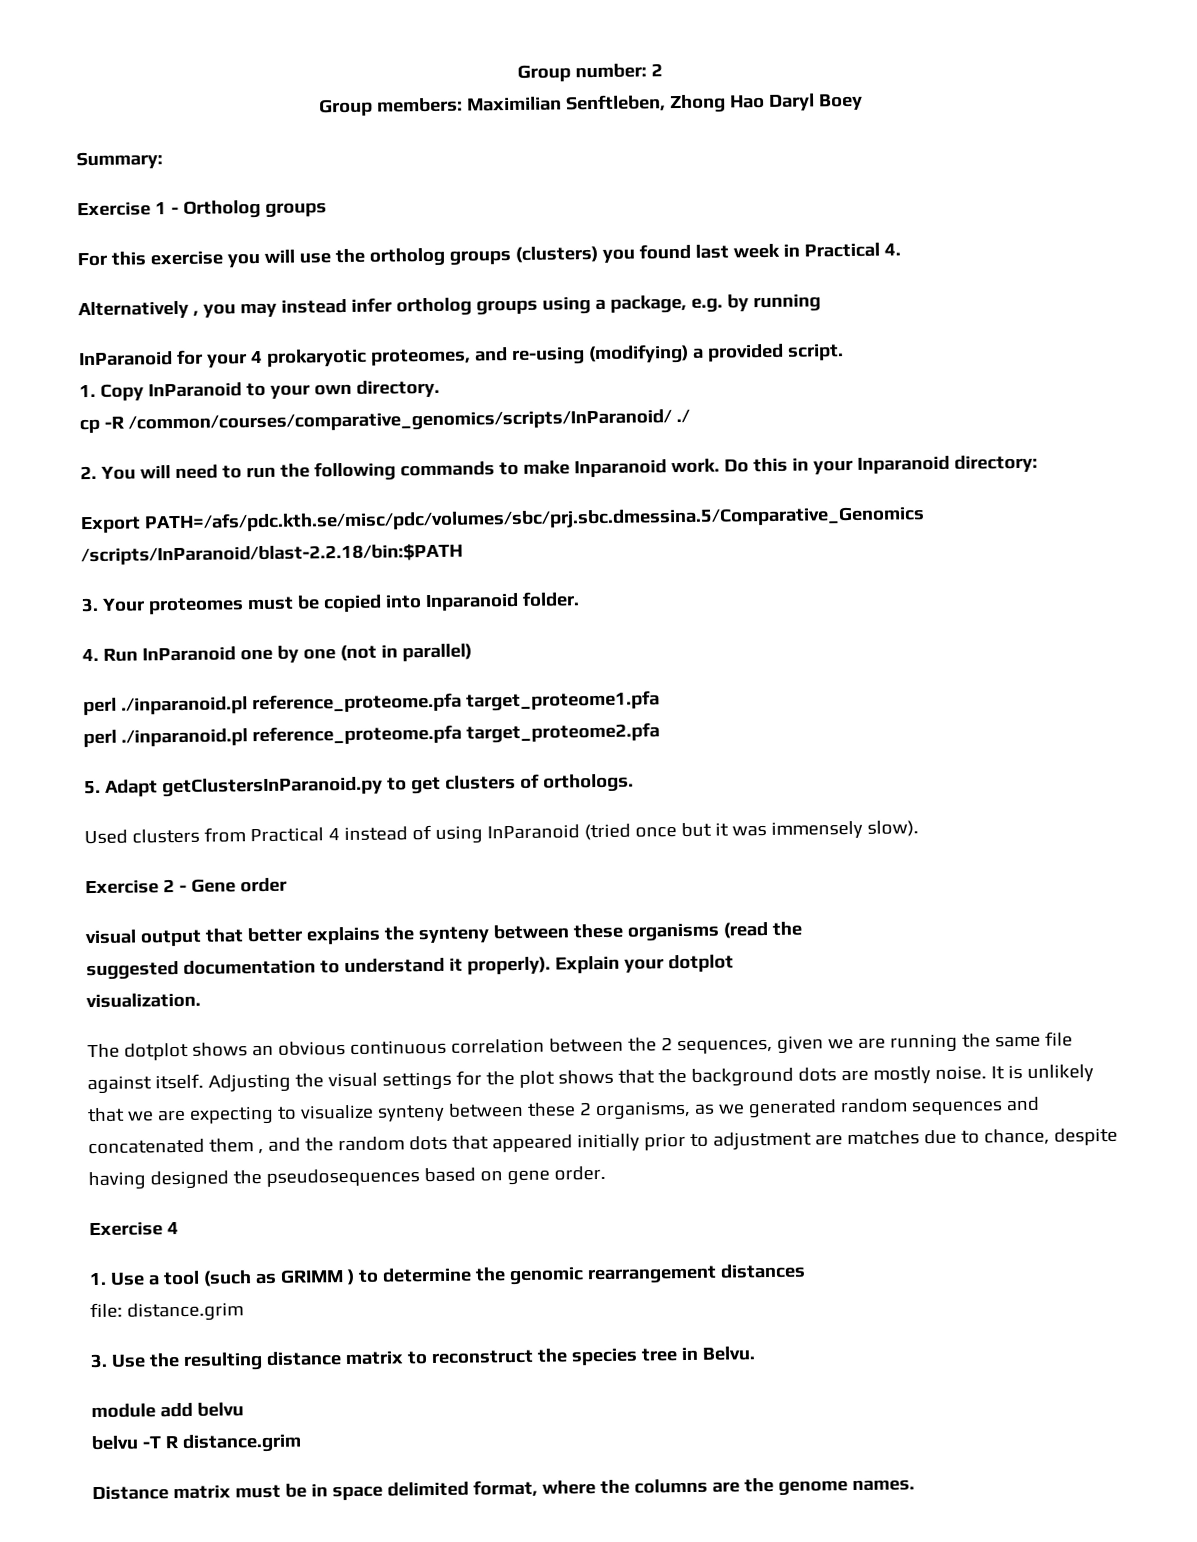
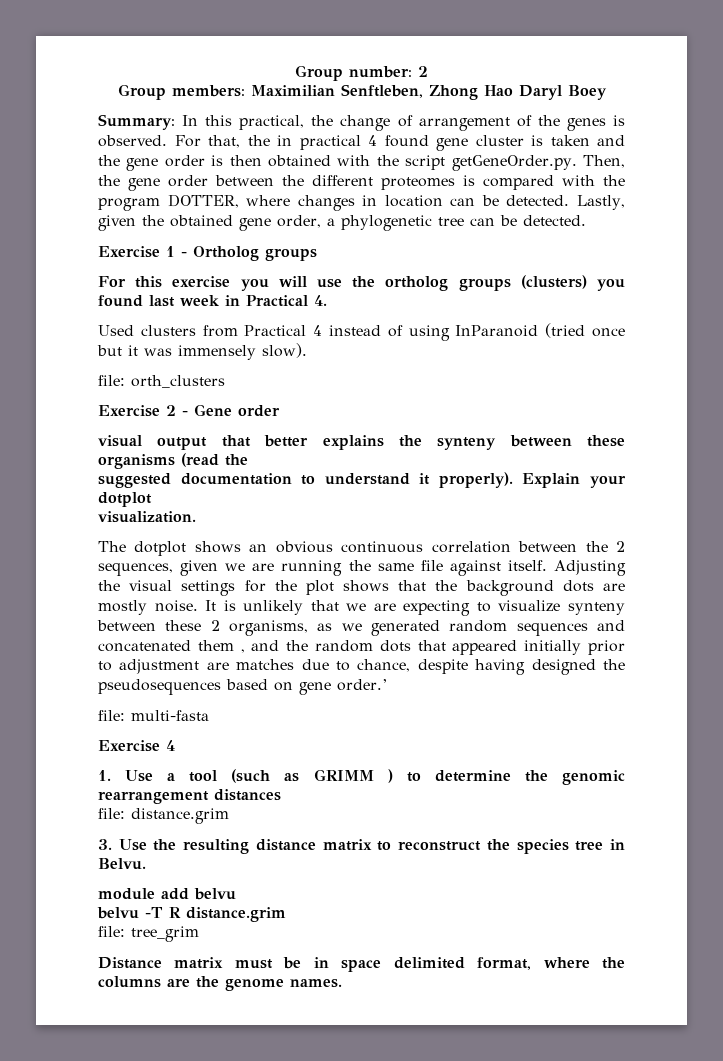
- Summary:
+ Summary: In this practical, the change of arrangement of the genes is observed. For that, the in practical 4 found gene cluster is taken and the gene order is then obtained with the script getGeneOrder.py. Then, the gene order between the different proteomes is compared with the program DOTTER, where changes in location can be detected. Lastly, given the obtained gene order, a phylogenetic tree can be detected.
- Alternatively , you may instead infer ortholog groups using a package, e.g. by running
- InParanoid for your 4 prokaryotic proteomes, and re-using (modifying) a provided script.
- 1. Copy InParanoid to your own directory.
- cp -R /common/courses/comparative_genomics/scripts/InParanoid/ ./
- 2. You will need to run the following commands to make Inparanoid work. Do this in your Inparanoid directory:
- Export PATH=/afs/pdc.kth.se/misc/pdc/volumes/sbc/prj.sbc.dmessina.5/Comparative_Genomics /scripts/InParanoid/blast-2.2.18/bin:$PATH
- 3. Your proteomes must be copied into Inparanoid folder.
- 4. Run InParanoid one by one (not in parallel)
- perl ./inparanoid.pl reference_proteome.pfa target_proteome1.pfa
- perl ./inparanoid.pl reference_proteome.pfa target_proteome2.pfa
- 5. Adapt getClustersInParanoid.py to get clusters of orthologs.
+ file: orth_clusters
- It is unlikely that we are expecting to visualize synteny between these 2 organisms, as we generated random sequences and concatenated them , and the random dots that appeared initially prior to adjustment are matches due to chance, despite having designed the pseudosequences based on gene order.
+ It is unlikely that we are expecting to visualize synteny between these 2 organisms, as we generated random sequences and concatenated them , and the random dots that appeared initially prior to adjustment are matches due to chance, despite having designed the pseudosequences based on gene order.’
+ file: multi-fasta
+ file: tree_grim

